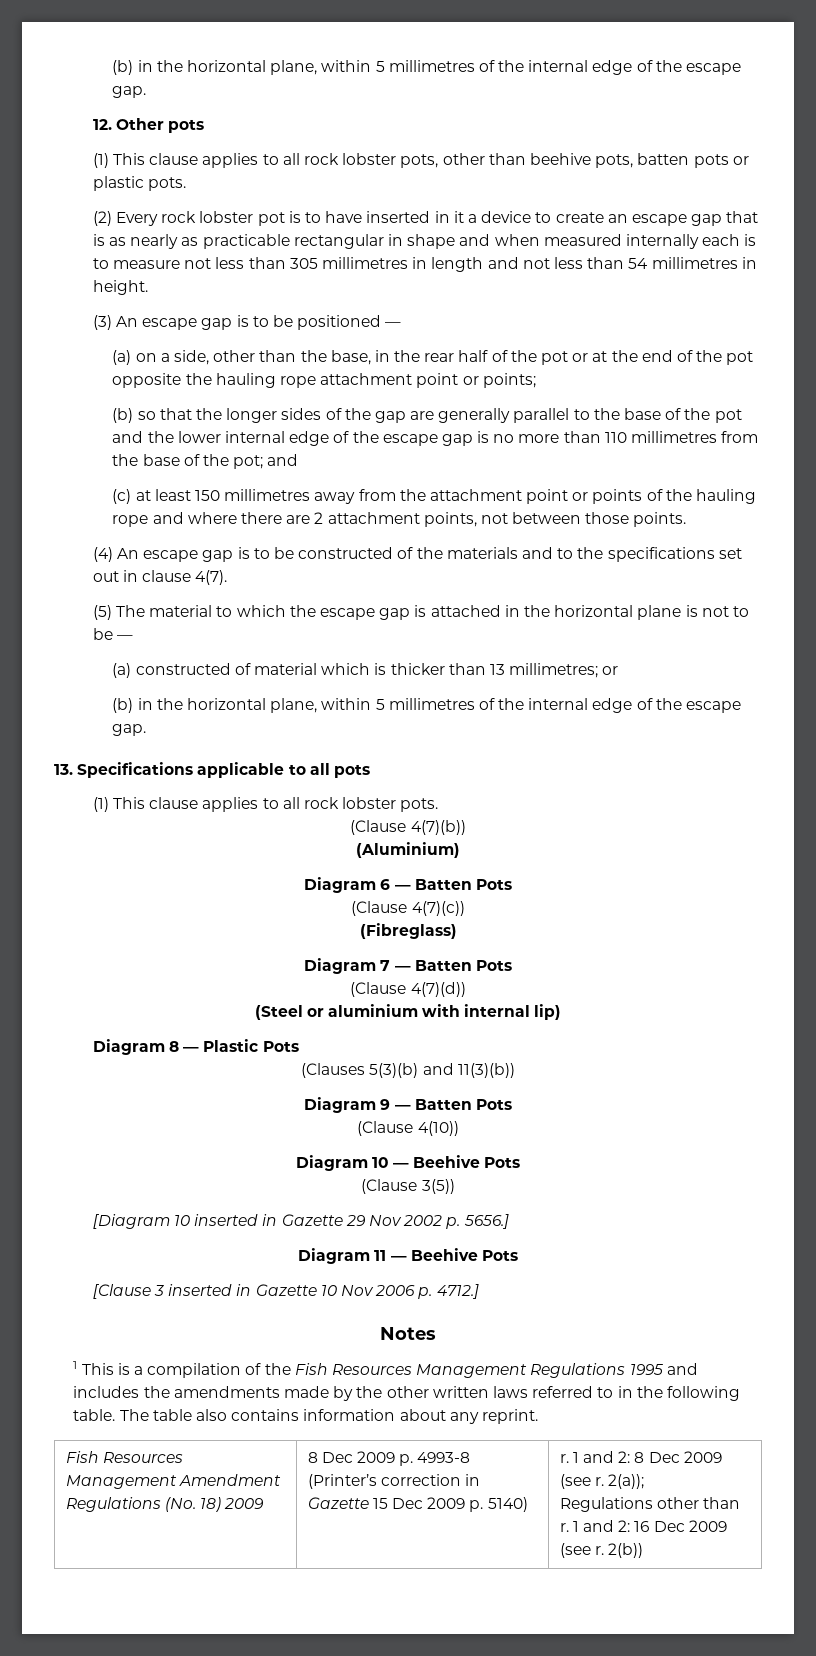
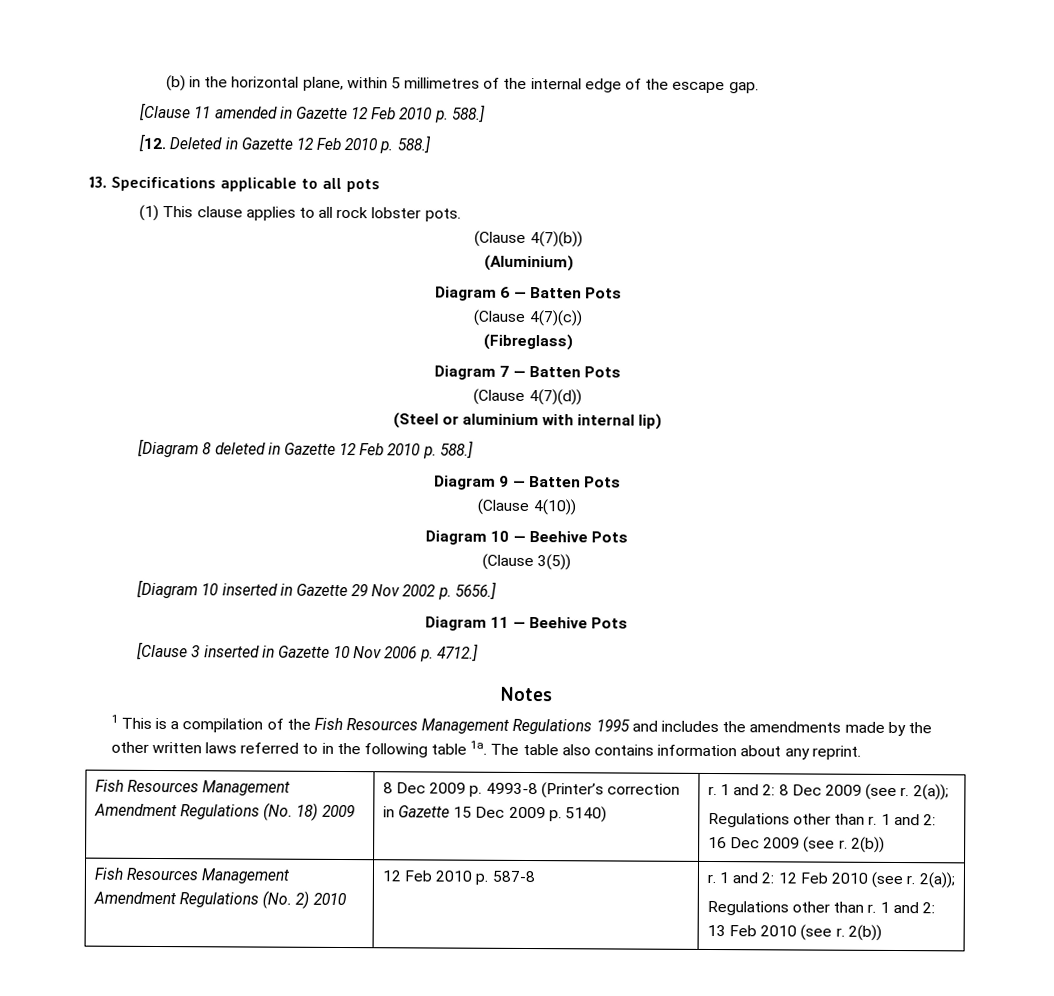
- 12. Other pots
- (1) This clause applies to all rock lobster pots, other than beehive pots, batten pots or plastic pots.
- (2) Every rock lobster pot is to have inserted in it a device to create an escape gap that is as nearly as practicable rectangular in shape and when measured internally each is to measure not less than 305 millimetres in length and not less than 54 millimetres in height.
- (3) An escape gap is to be positioned —
- (a) on a side, other than the base, in the rear half of the pot or at the end of the pot opposite the hauling rope attachment point or points;
- (b) so that the longer sides of the gap are generally parallel to the base of the pot and the lower internal edge of the escape gap is no more than 110 millimetres from the base of the pot; and
- (c) at least 150 millimetres away from the attachment point or points of the hauling rope and where there are 2 attachment points, not between those points.
- (4) An escape gap is to be constructed of the materials and to the specifications set out in clause 4(7).
- (5) The material to which the escape gap is attached in the horizontal plane is not to be —
- (a) constructed of material which is thicker than 13 millimetres; or
- (b) in the horizontal plane, within 5 millimetres of the internal edge of the escape gap.
+ [Clause 11 amended in Gazette 12 Feb 2010 p. 588.]
+ [12. Deleted in Gazette 12 Feb 2010 p. 588.]
- Diagram 8 — Plastic Pots
- (Clauses 5(3)(b) and 11(3)(b))
+ [Diagram 8 deleted in Gazette 12 Feb 2010 p. 588.]
- 1 This is a compilation of the Fish Resources Management Regulations 1995 and includes the amendments made by the other written laws referred to in the following table.
+ 1 This is a compilation of the Fish Resources Management Regulations 1995 and includes the amendments made by the other written laws referred to in the following table 1a.
+ Fish Resources Management Amendment Regulations (No. 2) 2010 | 12 Feb 2010 p. 587-8 | r. 1 and 2: 12 Feb 2010 (see r. 2(a));
+ Regulations other than r. 1 and 2: 13 Feb 2010 (see r. 2(b))

